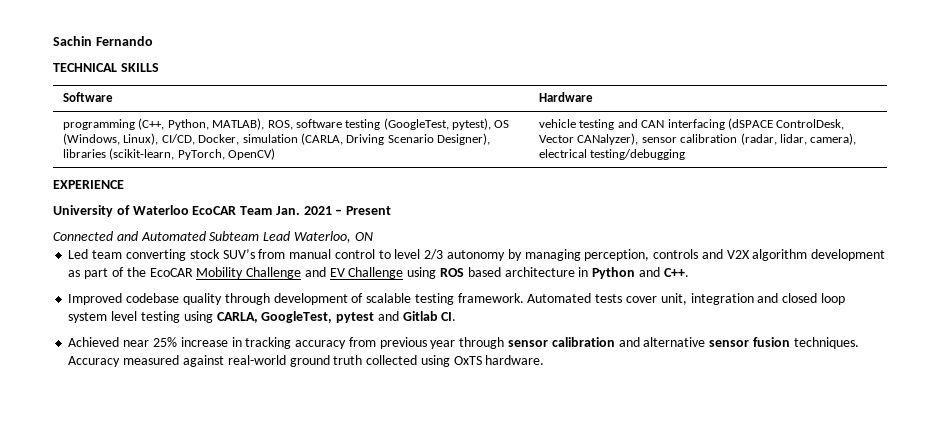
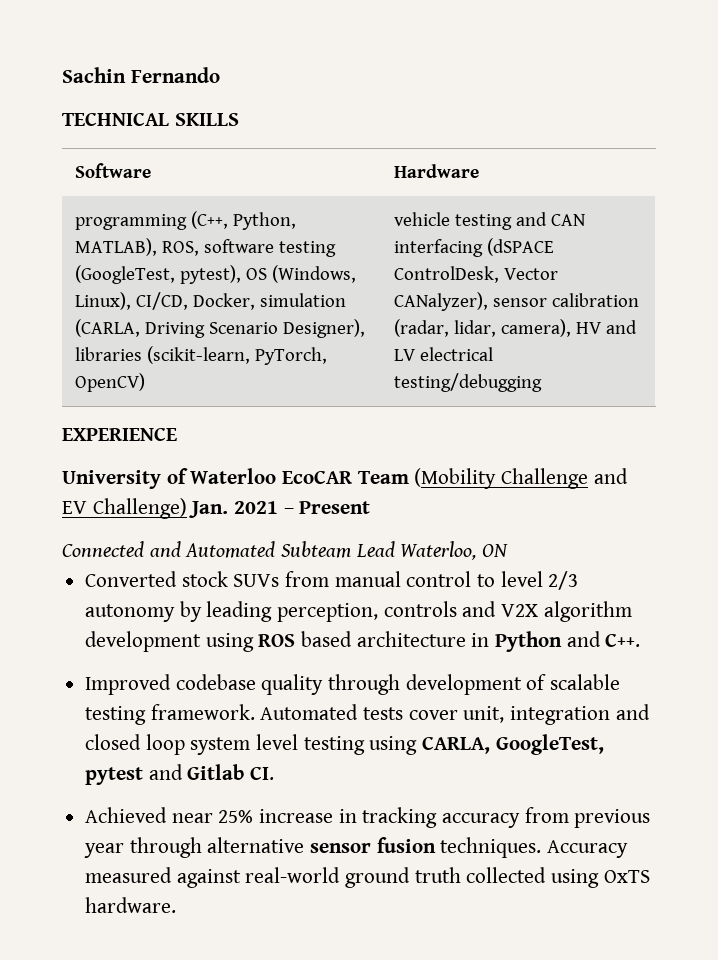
- vehicle testing and CAN interfacing (dSPACE ControlDesk, Vector CANalyzer), sensor calibration (radar, lidar, camera), electrical testing/debugging
+ vehicle testing and CAN interfacing (dSPACE ControlDesk, Vector CANalyzer), sensor calibration (radar, lidar, camera), HV and LV electrical testing/debugging
- University of Waterloo EcoCAR Team Jan. 2021 – Present
+ University of Waterloo EcoCAR Team (Mobility Challenge and EV Challenge) Jan. 2021 – Present
- Led team converting stock SUV’s from manual control to level 2/3 autonomy by managing perception, controls and V2X algorithm development as part of the EcoCAR Mobility Challenge and EV Challenge using ROS based architecture in Python and C++.
+ Converted stock SUVs from manual control to level 2/3 autonomy by leading perception, controls and V2X algorithm development using ROS based architecture in Python and C++.
- Achieved near 25% increase in tracking accuracy from previous year through sensor calibration and alternative sensor fusion techniques.
+ Achieved near 25% increase in tracking accuracy from previous year through alternative sensor fusion techniques.

